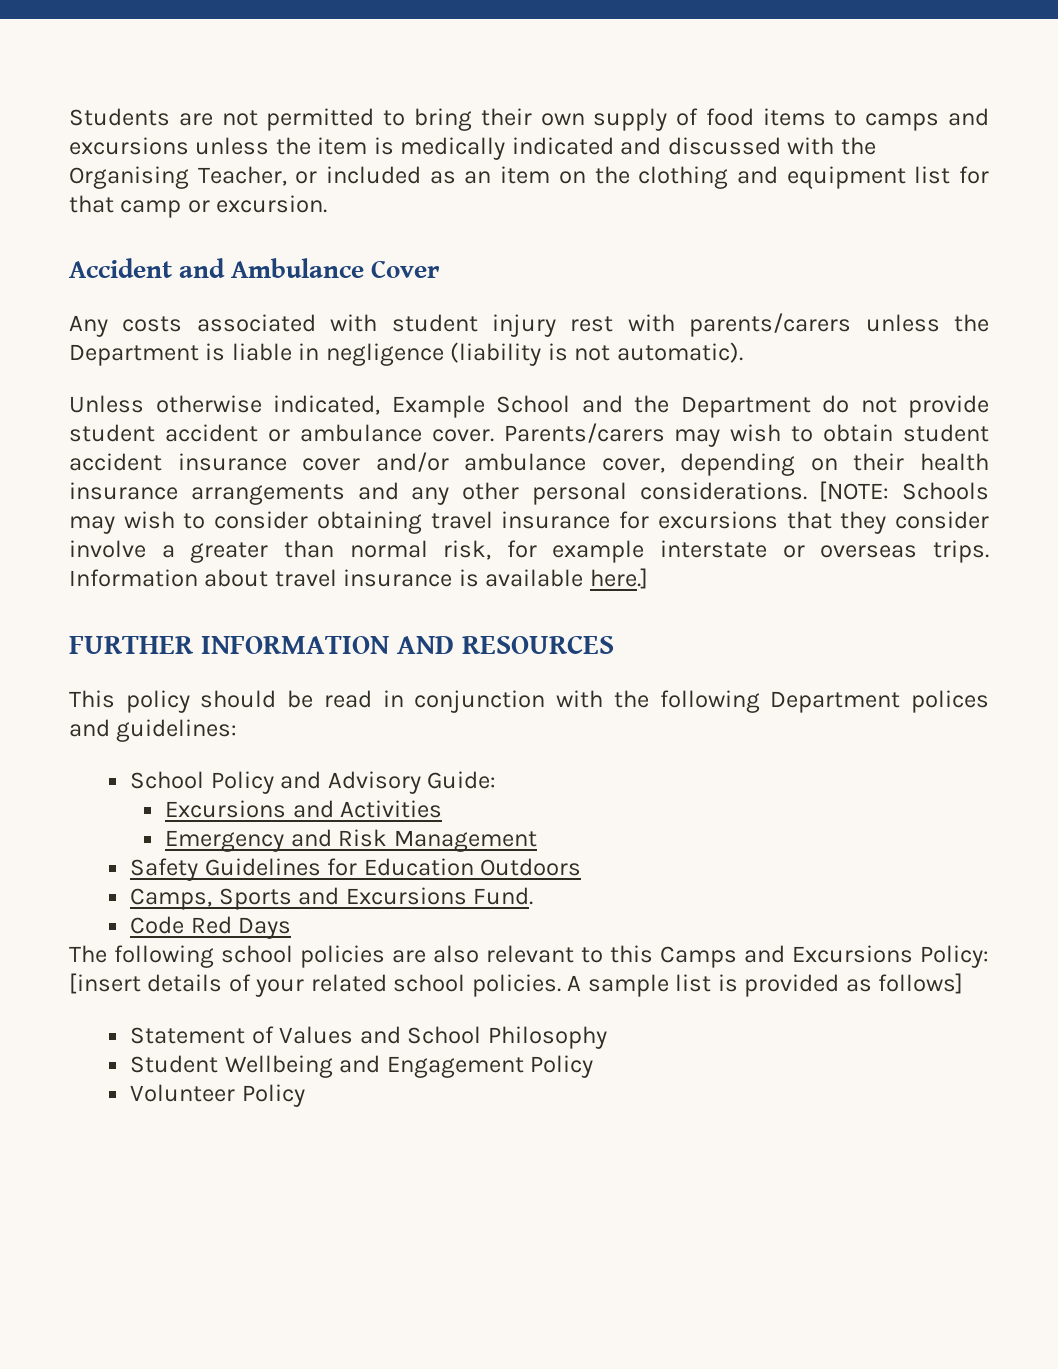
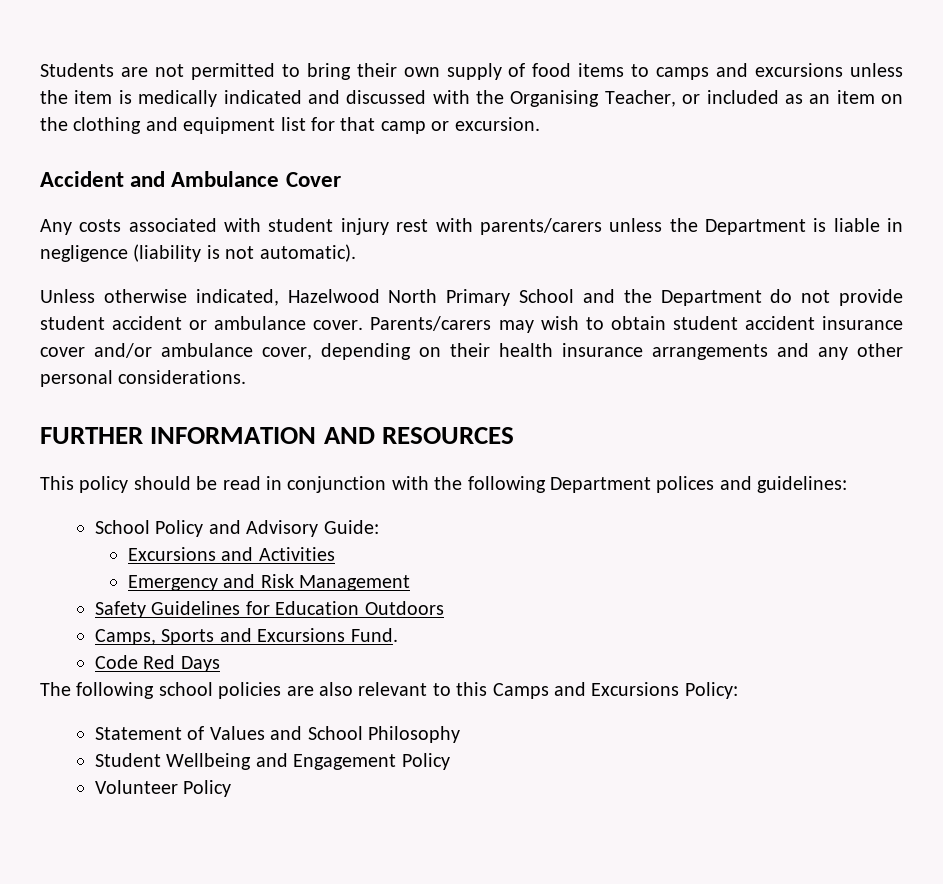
- Unless otherwise indicated, Example School and the Department do not provide student accident or ambulance cover.
+ Unless otherwise indicated, Hazelwood North Primary School and the Department do not provide student accident or ambulance cover.
- [NOTE: Schools may wish to consider obtaining travel insurance for excursions that they consider involve a greater than normal risk, for example interstate or overseas trips. Information about travel insurance is available here.]
- The following school policies are also relevant to this Camps and Excursions Policy: [insert details of your related school policies. A sample list is provided as follows]
+ The following school policies are also relevant to this Camps and Excursions Policy:

